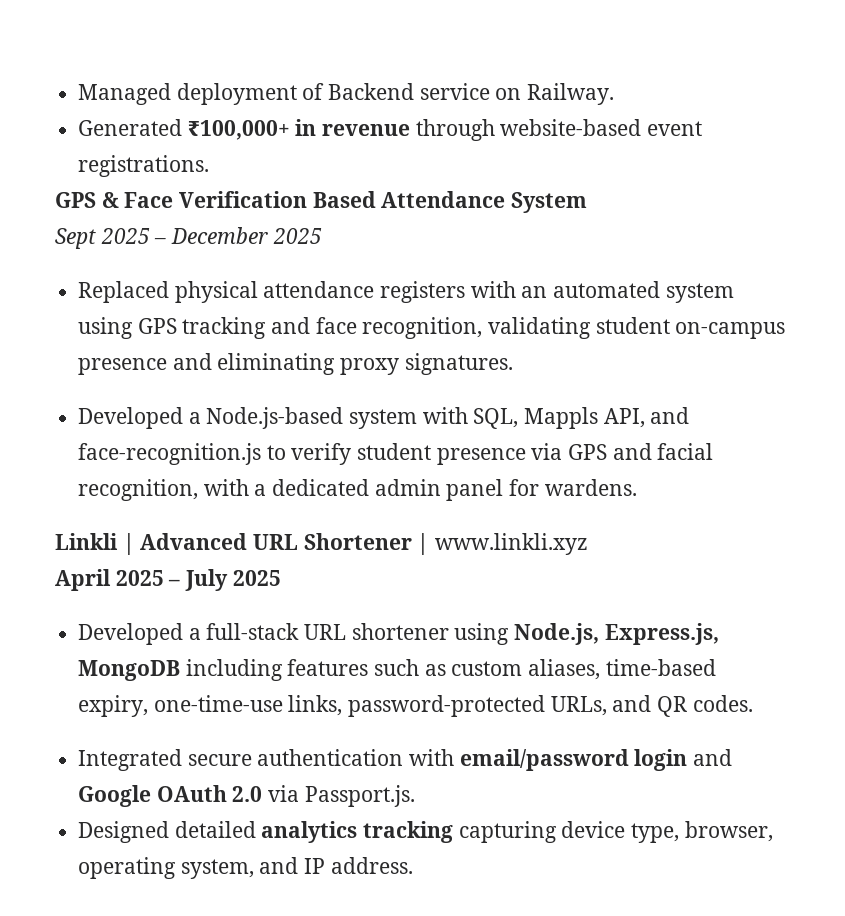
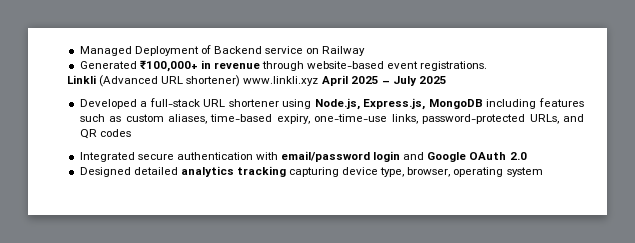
- Managed deployment of Backend service on Railway.
+ Managed Deployment of Backend service on Railway
- GPS & Face Verification Based Attendance System
- Sept 2025 – December 2025
- Replaced physical attendance registers with an automated system using GPS tracking and face recognition, validating student on-campus presence and eliminating proxy signatures.
- Developed a Node.js-based system with SQL, Mappls API, and face-recognition.js to verify student presence via GPS and facial recognition, with a dedicated admin panel for wardens.
- Linkli | Advanced URL Shortener | www.linkli.xyz
- April 2025 – July 2025
+ Linkli (Advanced URL shortener) www.linkli.xyz April 2025 – July 2025
- Developed a full-stack URL shortener using Node.js, Express.js, MongoDB including features such as custom aliases, time-based expiry, one-time-use links, password-protected URLs, and QR codes.
+ Developed a full-stack URL shortener using Node.js, Express.js, MongoDB including features such as custom aliases, time-based expiry, one-time-use links, password-protected URLs, and QR codes
- Integrated secure authentication with email/password login and Google OAuth 2.0 via Passport.js.
+ Integrated secure authentication with email/password login and Google OAuth 2.0
- Designed detailed analytics tracking capturing device type, browser, operating system, and IP address.
+ Designed detailed analytics tracking capturing device type, browser, operating system

